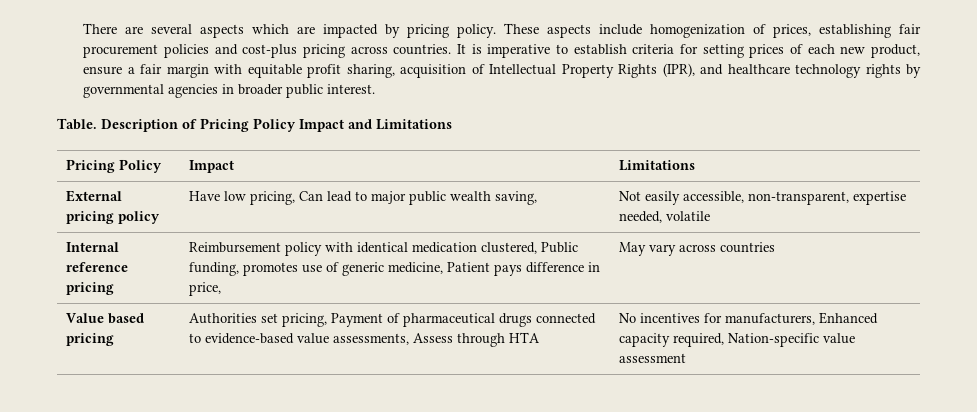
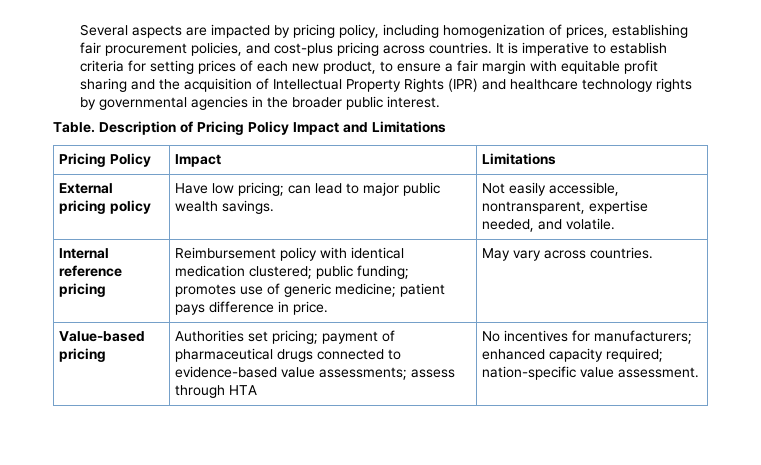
- There are several aspects which are impacted by pricing policy. These aspects include homogenization of prices, establishing fair procurement policies and cost-plus pricing across countries.
+ Several aspects are impacted by pricing policy, including homogenization of prices, establishing fair procurement policies, and cost-plus pricing across countries.
- It is imperative to establish criteria for setting prices of each new product, ensure a fair margin with equitable profit sharing, acquisition of Intellectual Property Rights (IPR), and healthcare technology rights by governmental agencies in broader public interest.
+ It is imperative to establish criteria for setting prices of each new product, to ensure a fair margin with equitable profit sharing and the acquisition of Intellectual Property Rights (IPR) and healthcare technology rights by governmental agencies in the broader public interest.
- External pricing policy | Have low pricing, Can lead to major public wealth saving, | Not easily accessible, non-transparent, expertise needed, volatile
+ External pricing policy | Have low pricing; can lead to major public wealth savings. | Not easily accessible, nontransparent, expertise needed, and volatile.
- Internal reference pricing | Reimbursement policy with identical medication clustered, Public funding, promotes use of generic medicine, Patient pays difference in price, | May vary across countries
- Value based pricing | Authorities set pricing, Payment of pharmaceutical drugs connected to evidence-based value assessments, Assess through HTA | No incentives for manufacturers, Enhanced capacity required, Nation-specific value assessment
+ Internal reference pricing | Reimbursement policy with identical medication clustered; public funding; promotes use of generic medicine; patient pays difference in price. | May vary across countries.
+ Value-based pricing | Authorities set pricing; payment of pharmaceutical drugs connected to evidence-based value assessments; assess through HTA | No incentives for manufacturers; enhanced capacity required; nation-specific value assessment.

